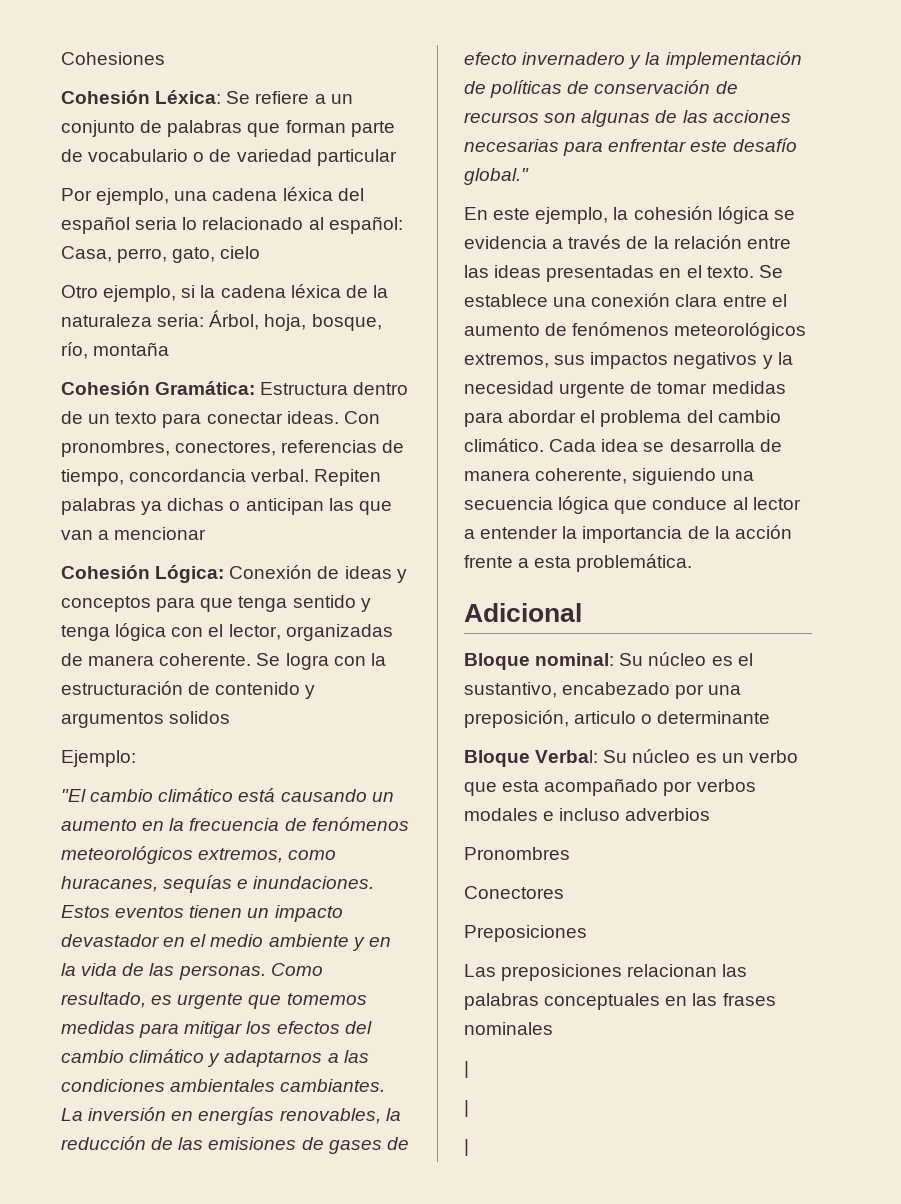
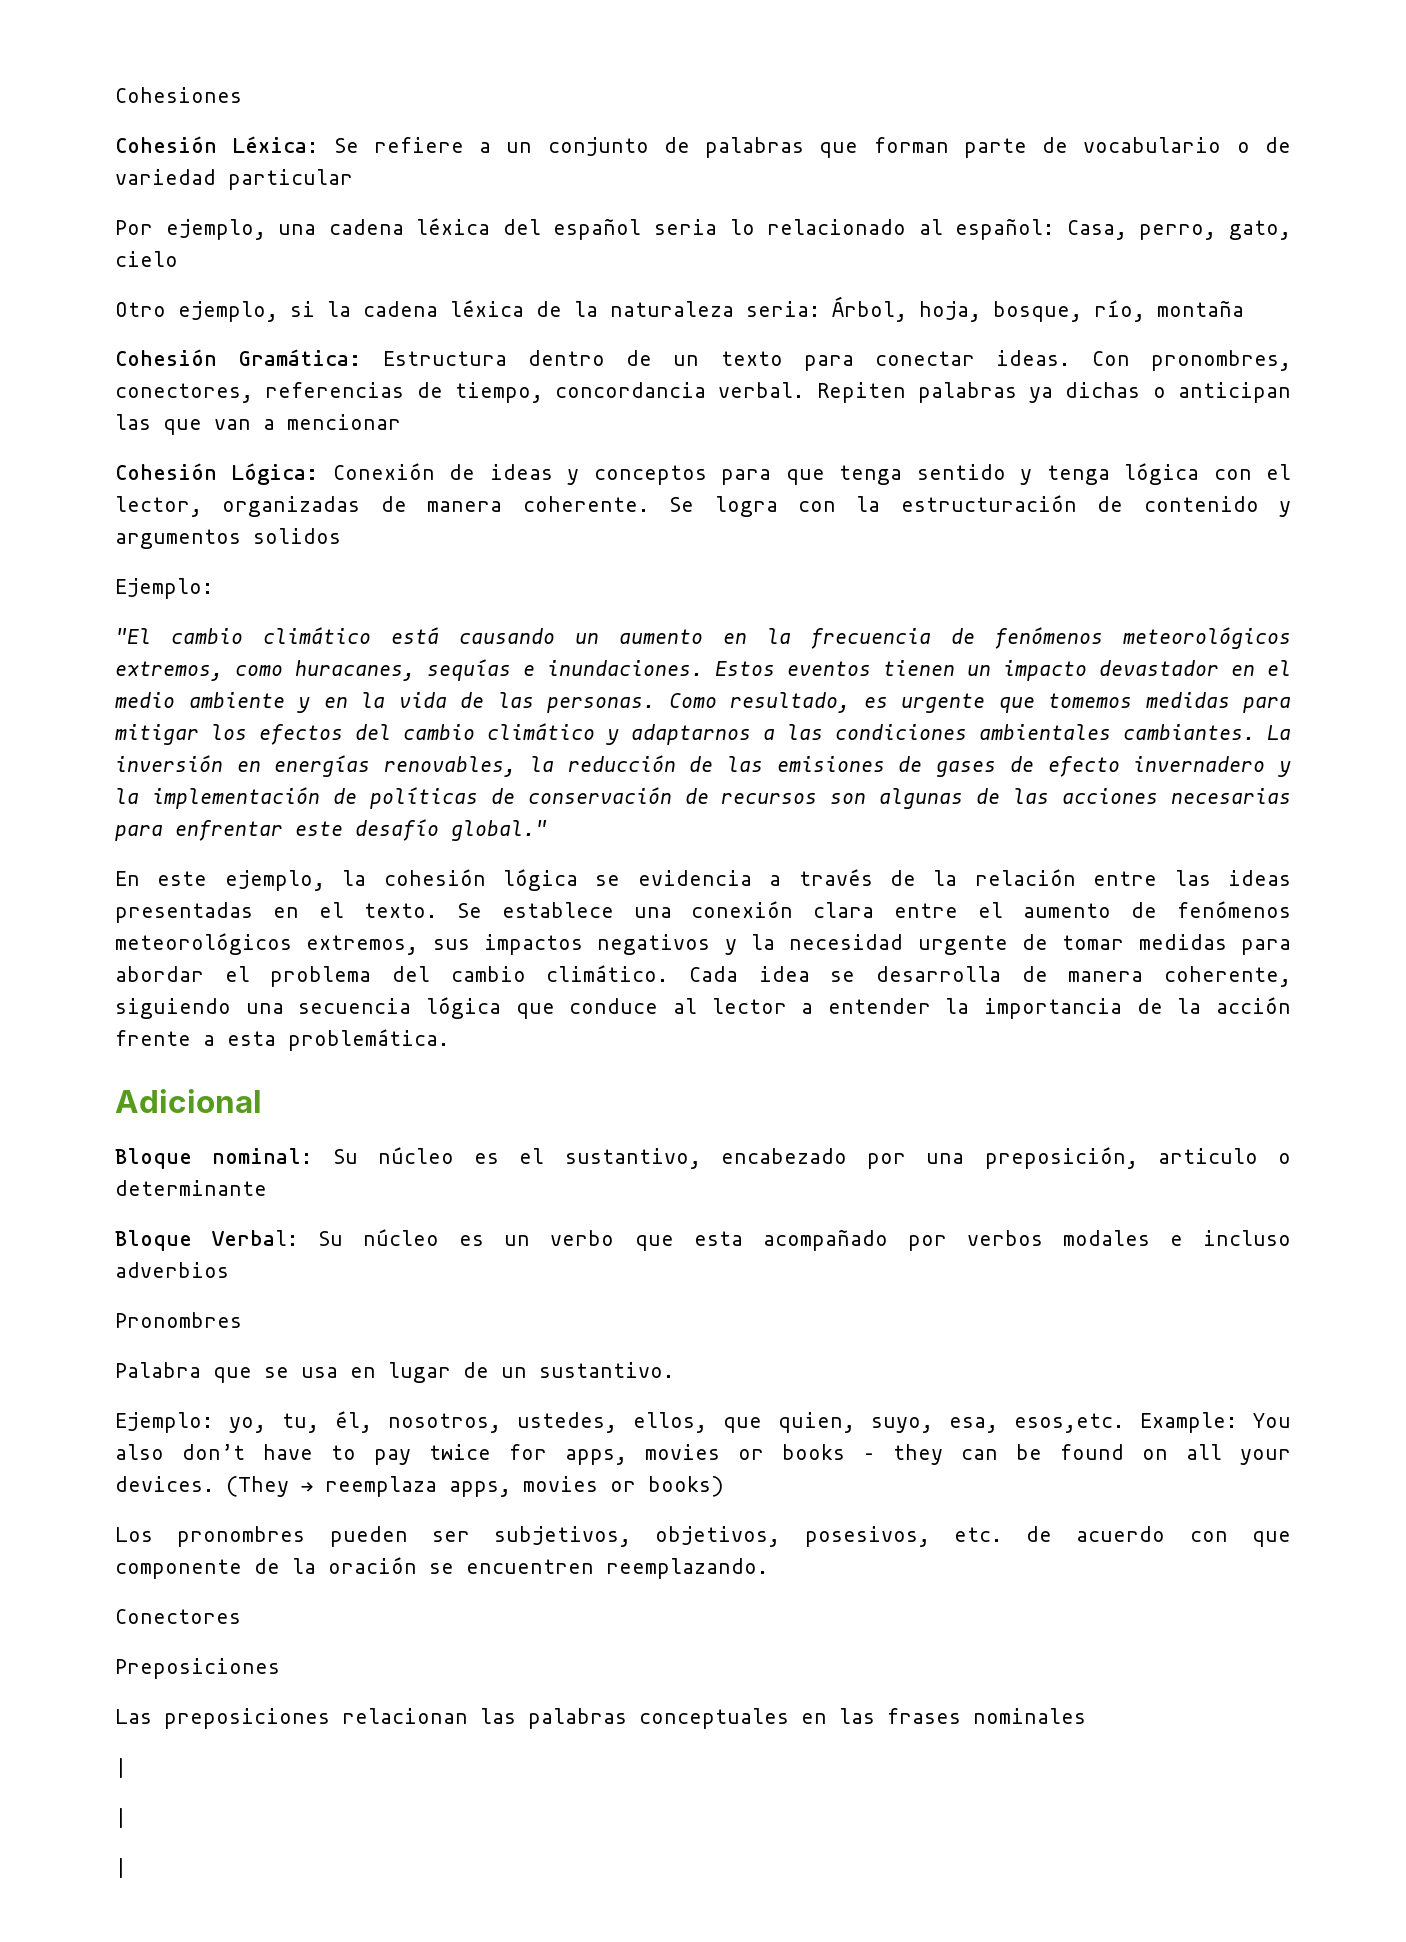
+ Palabra que se usa en lugar de un sustantivo.
+ Ejemplo: yo, tu, él, nosotros, ustedes, ellos, que quien, suyo, esa, esos,etc. Example: You also don’t have to pay twice for apps, movies or books – they can be found on all your devices. (They → reemplaza apps, movies or books)
+ Los pronombres pueden ser subjetivos, objetivos, posesivos, etc. de acuerdo con que componente de la oración se encuentren reemplazando.

